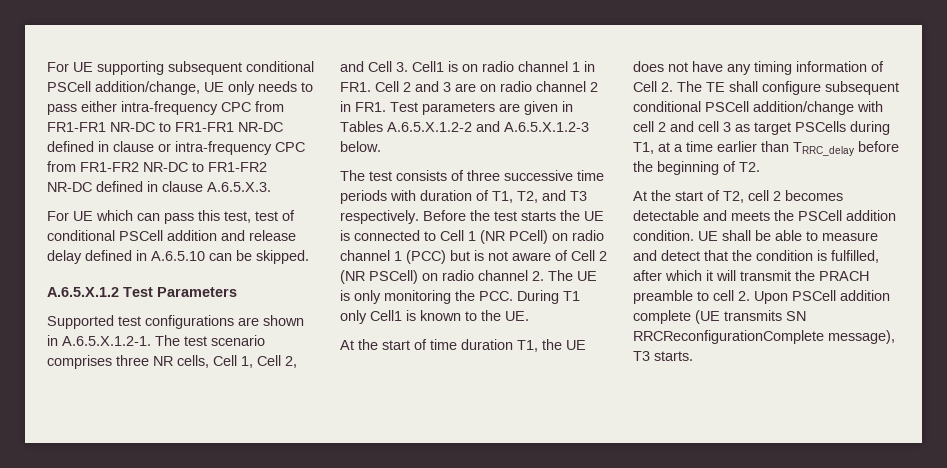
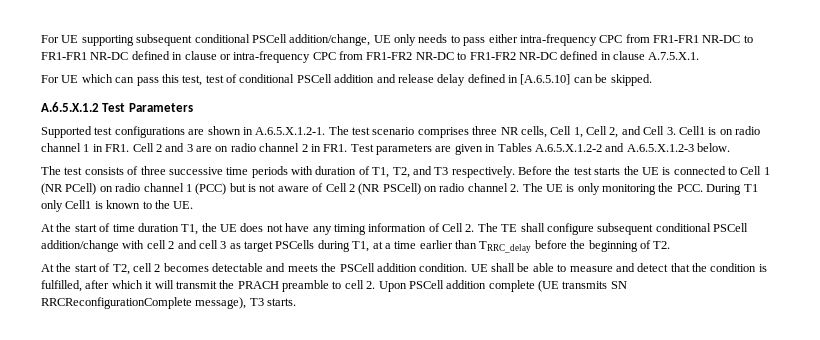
- For UE supporting subsequent conditional PSCell addition/change, UE only needs to pass either intra-frequency CPC from FR1-FR1 NR-DC to FR1-FR1 NR-DC defined in clause or intra-frequency CPC from FR1-FR2 NR-DC to FR1-FR2 NR-DC defined in clause A.6.5.X.3.
+ For UE supporting subsequent conditional PSCell addition/change, UE only needs to pass either intra-frequency CPC from FR1-FR1 NR-DC to FR1-FR1 NR-DC defined in clause or intra-frequency CPC from FR1-FR2 NR-DC to FR1-FR2 NR-DC defined in clause A.7.5.X.1.
- For UE which can pass this test, test of conditional PSCell addition and release delay defined in A.6.5.10 can be skipped.
+ For UE which can pass this test, test of conditional PSCell addition and release delay defined in [A.6.5.10] can be skipped.

